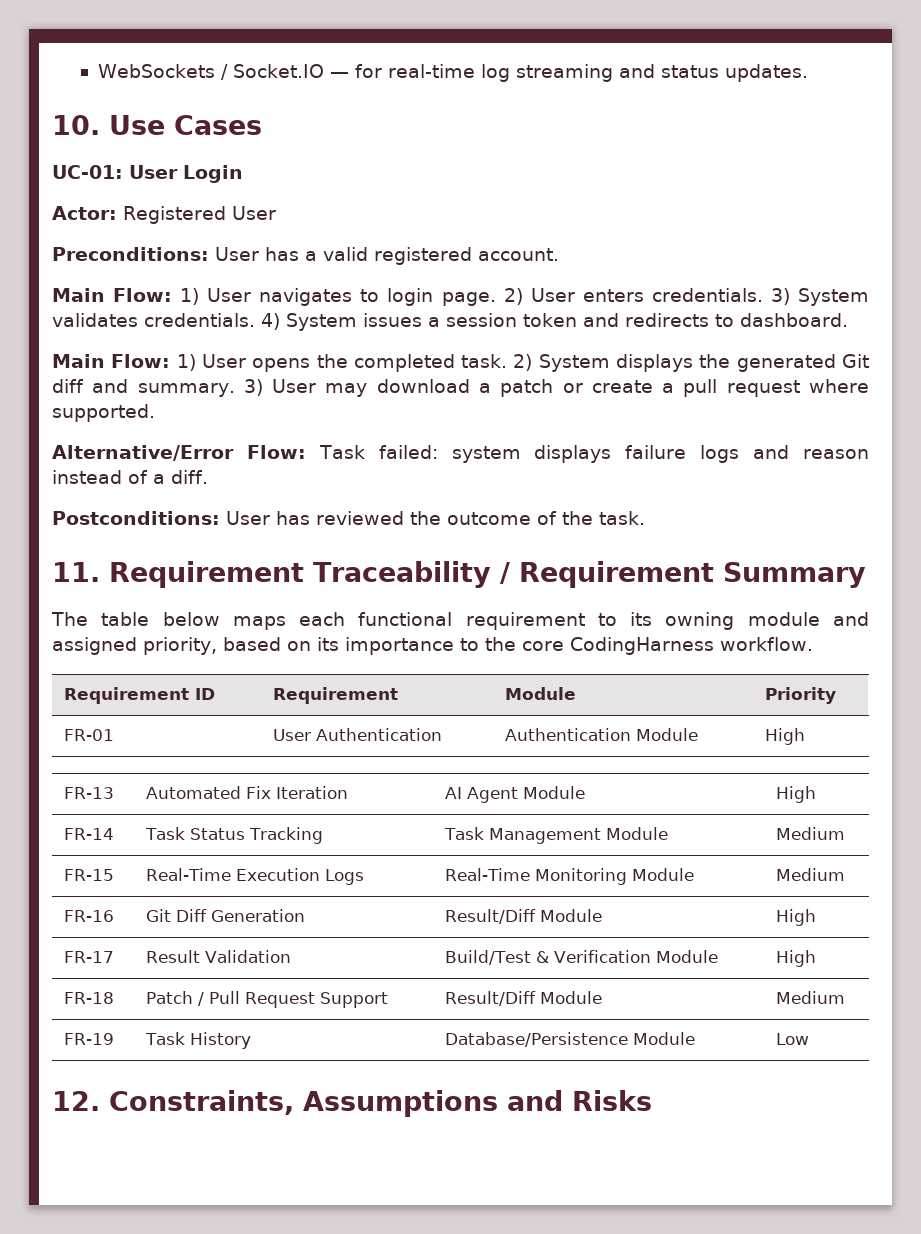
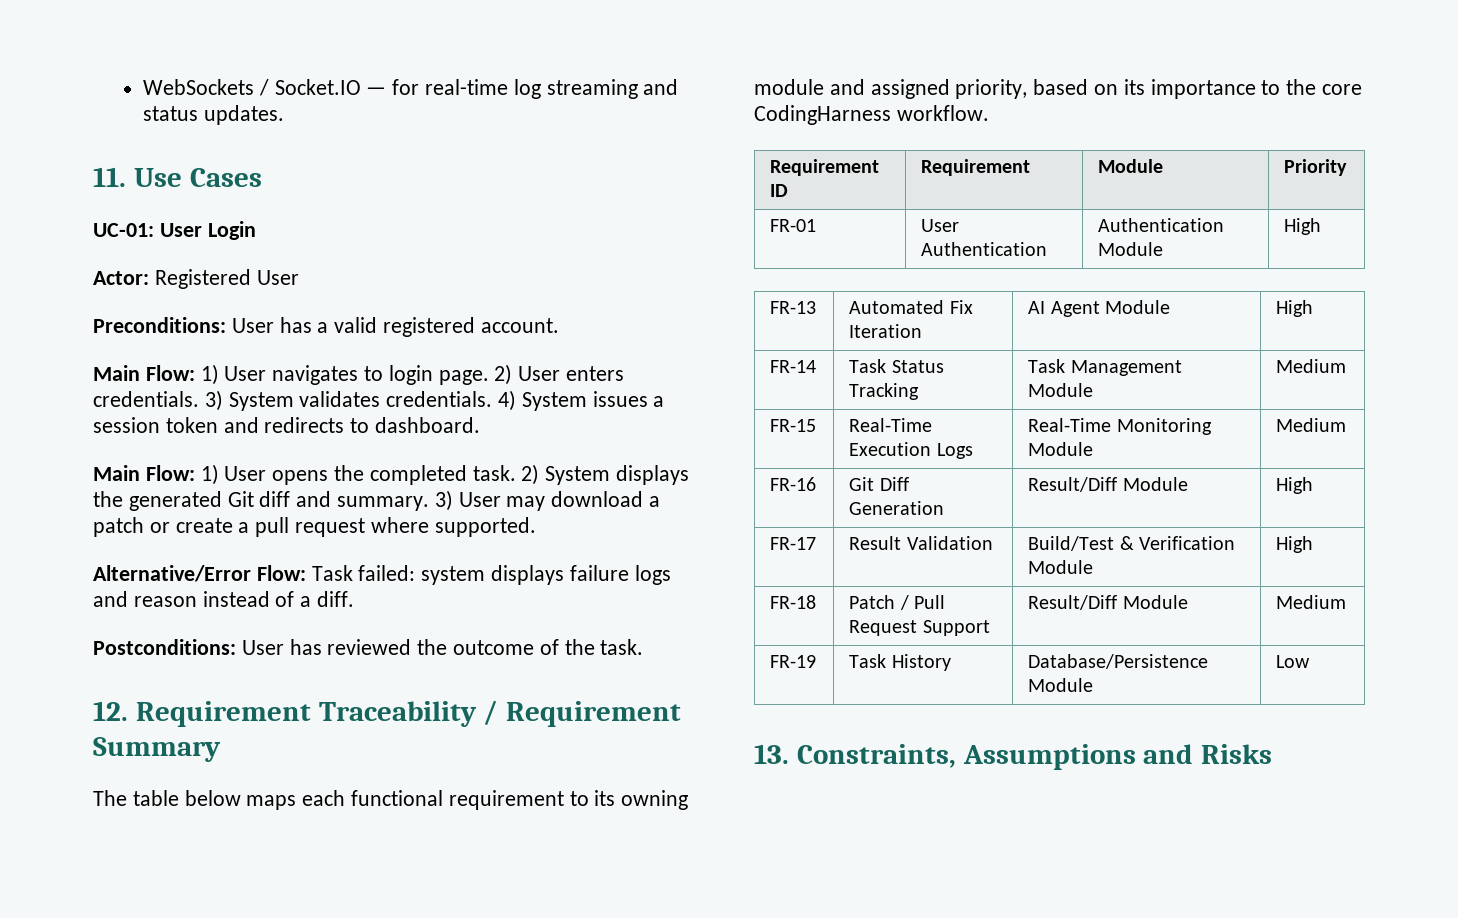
- 10. Use Cases
+ 11. Use Cases
- 11. Requirement Traceability / Requirement Summary
+ 12. Requirement Traceability / Requirement Summary
- 12. Constraints, Assumptions and Risks
+ 13. Constraints, Assumptions and Risks

